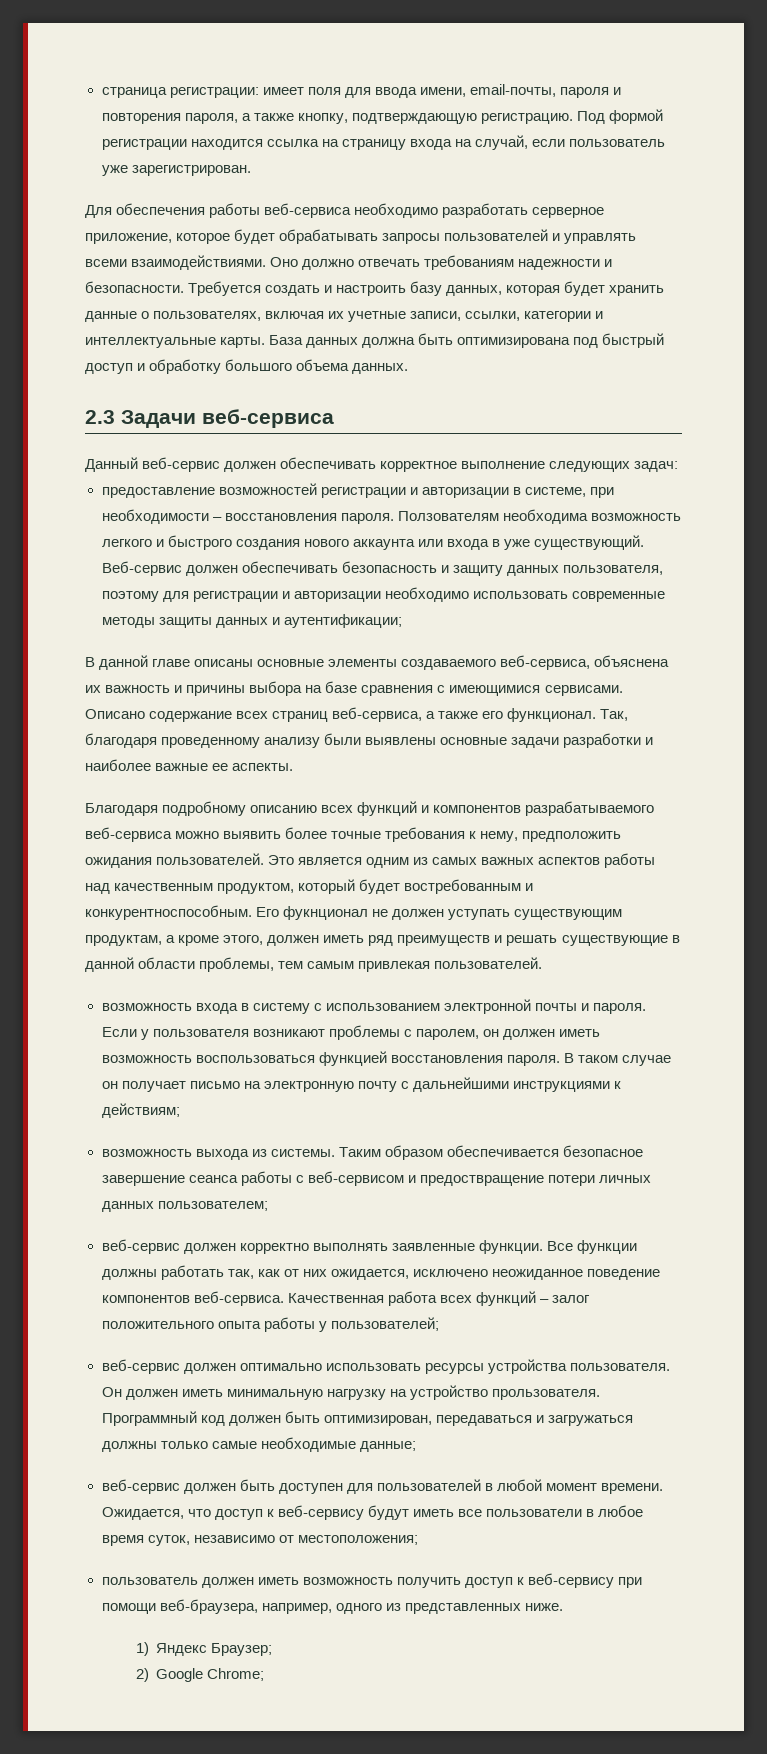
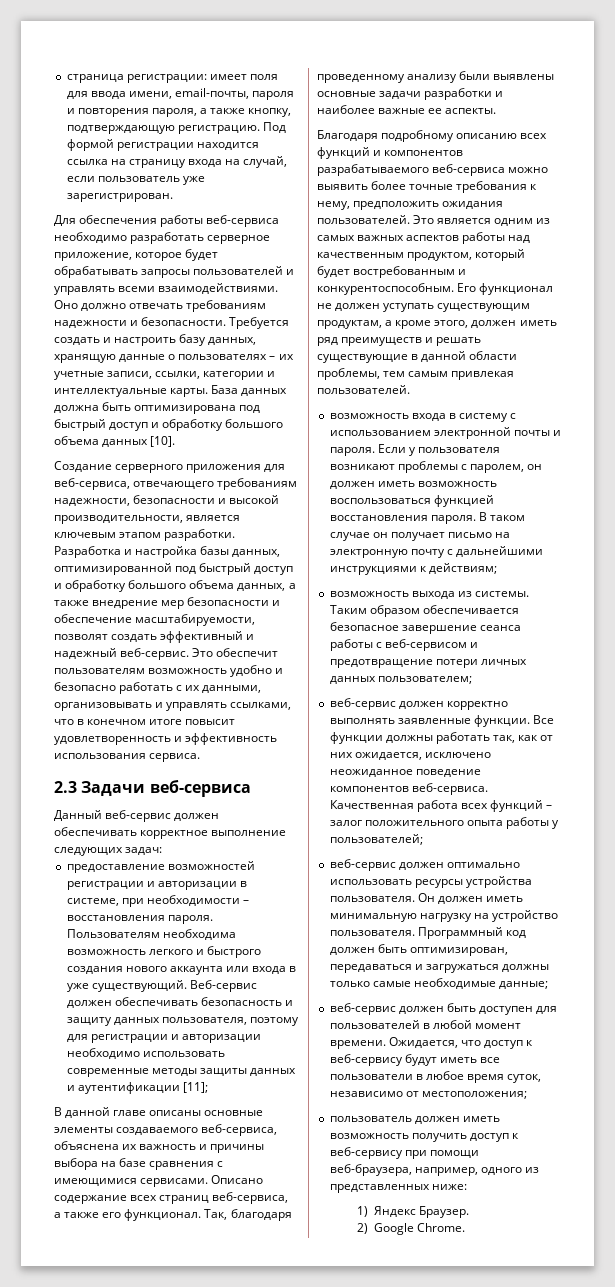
- Требуется создать и настроить базу данных, которая будет хранить данные о пользователях, включая их учетные записи, ссылки, категории и интеллектуальные карты.
+ Требуется создать и настроить базу данных, хранящую данные о пользователях – их учетные записи, ссылки, категории и интеллектуальные карты.
- База данных должна быть оптимизирована под быстрый доступ и обработку большого объема данных.
+ База данных должна быть оптимизирована под быстрый доступ и обработку большого объема данных [10].
+ Создание серверного приложения для веб-сервиса, отвечающего требованиям надежности, безопасности и высокой производительности, является ключевым этапом разработки. Разработка и настройка базы данных, оптимизированной под быстрый доступ и обработку большого объема данных, а также внедрение мер безопасности и обеспечение масштабируемости, позволят создать эффективный и надежный веб-сервис. Это обеспечит пользователям возможность удобно и безопасно работать с их данными, организовывать и управлять ссылками, что в конечном итоге повысит удовлетворенность и эффективность использования сервиса.
- Ползователям необходима возможность легкого и быстрого создания нового аккаунта или входа в уже существующий.
+ Пользователям необходима возможность легкого и быстрого создания нового аккаунта или входа в уже существующий.
- Веб-сервис должен обеспечивать безопасность и защиту данных пользователя, поэтому для регистрации и авторизации необходимо использовать современные методы защиты данных и аутентификации;
+ Веб-сервис должен обеспечивать безопасность и защиту данных пользователя, поэтому для регистрации и авторизации необходимо использовать современные методы защиты данных и аутентификации [11];
- Это является одним из самых важных аспектов работы над качественным продуктом, который будет востребованным и конкурентноспособным. Его фукнционал не должен уступать существующим продуктам, а кроме этого, должен иметь ряд преимуществ и решать существующие в данной области проблемы, тем самым привлекая пользователей.
+ Это является одним из самых важных аспектов работы над качественным продуктом, который будет востребованным и конкурентоспособным. Его функционал не должен уступать существующим продуктам, а кроме этого, должен иметь ряд преимуществ и решать существующие в данной области проблемы, тем самым привлекая пользователей.
- Таким образом обеспечивается безопасное завершение сеанса работы с веб-сервисом и предоствращение потери личных данных пользователем;
+ Таким образом обеспечивается безопасное завершение сеанса работы с веб-сервисом и предотвращение потери личных данных пользователем;
- Он должен иметь минимальную нагрузку на устройство прользователя.
+ Он должен иметь минимальную нагрузку на устройство пользователя.
- пользователь должен иметь возможность получить доступ к веб-сервису при помощи веб-браузера, например, одного из представленных ниже.
+ пользователь должен иметь возможность получить доступ к веб-сервису при помощи веб-браузера, например, одного из представленных ниже:
- 1) Яндекс Браузер;
+ 1) Яндекс Браузер.
- 2) Google Chrome;
+ 2) Google Chrome.

